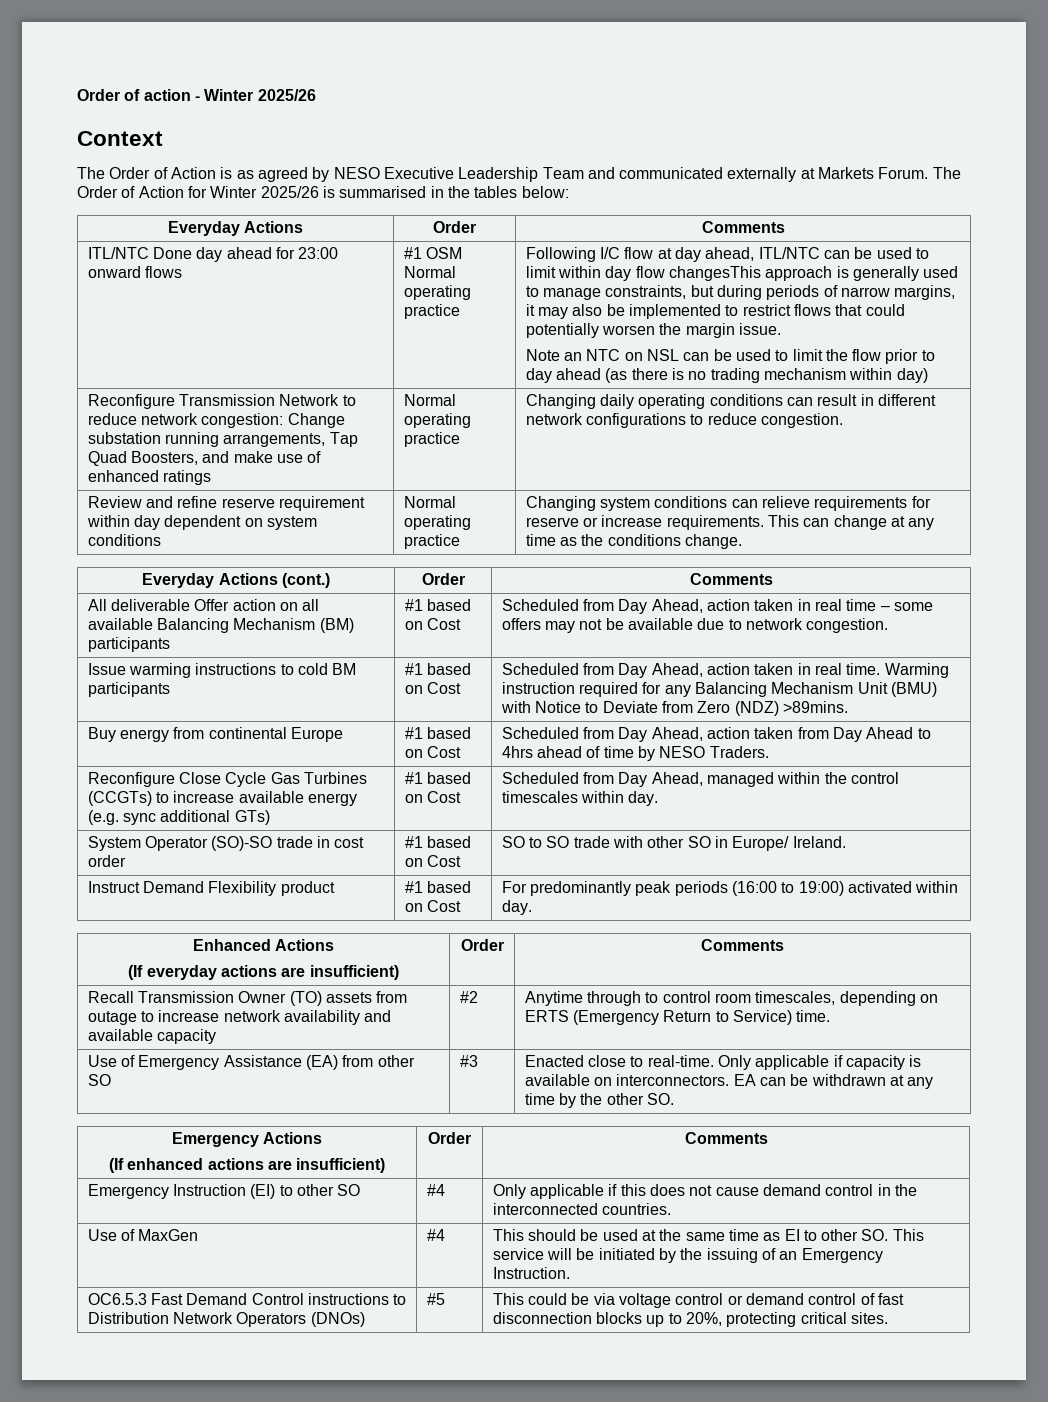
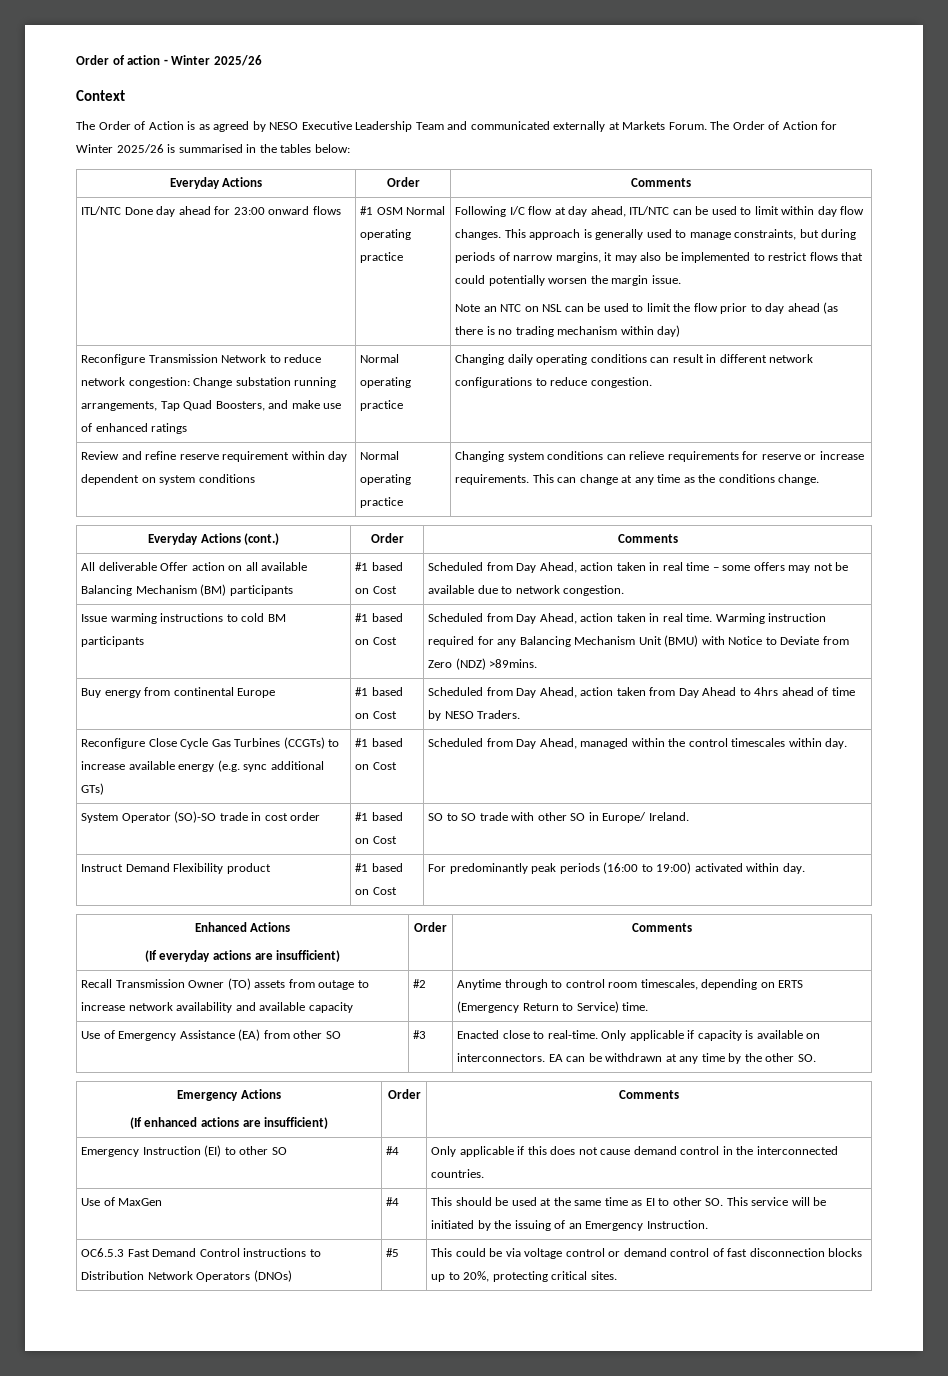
- Following I/C flow at day ahead, ITL/NTC can be used to limit within day flow changesThis approach is generally used to manage constraints, but during periods of narrow margins, it may also be implemented to restrict flows that could potentially worsen the margin issue.
+ Following I/C flow at day ahead, ITL/NTC can be used to limit within day flow changes. This approach is generally used to manage constraints, but during periods of narrow margins, it may also be implemented to restrict flows that could potentially worsen the margin issue.

